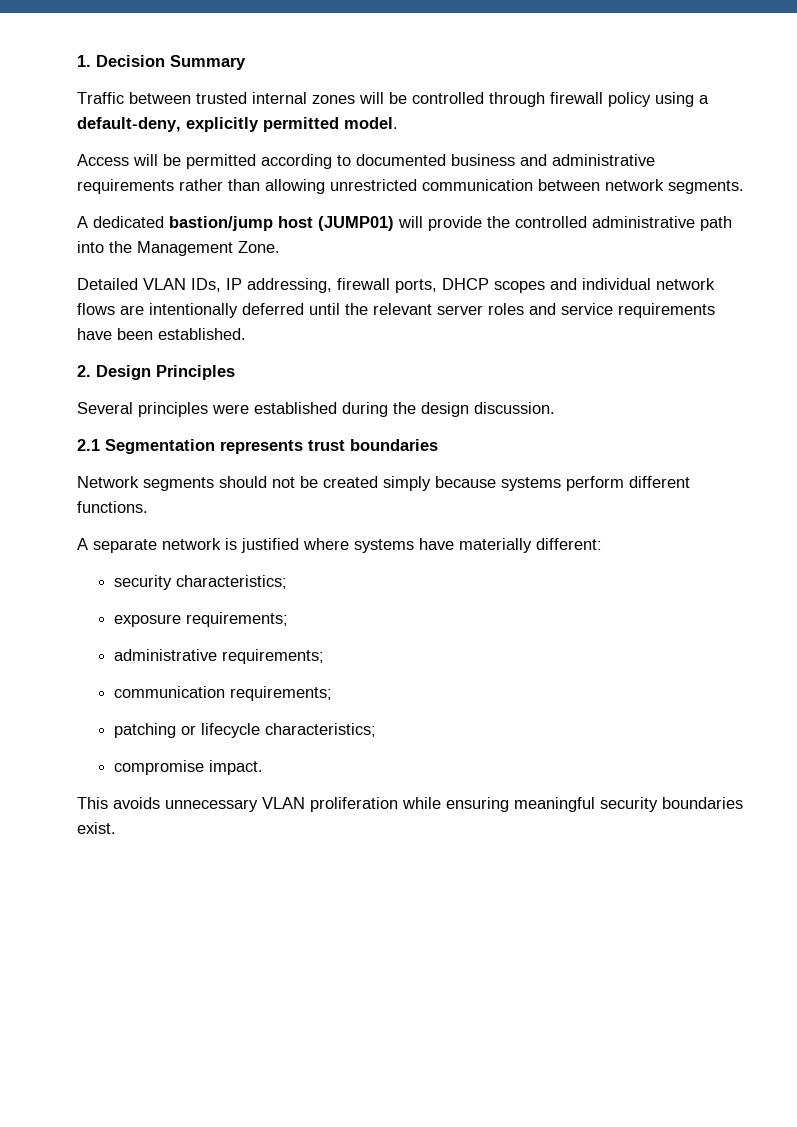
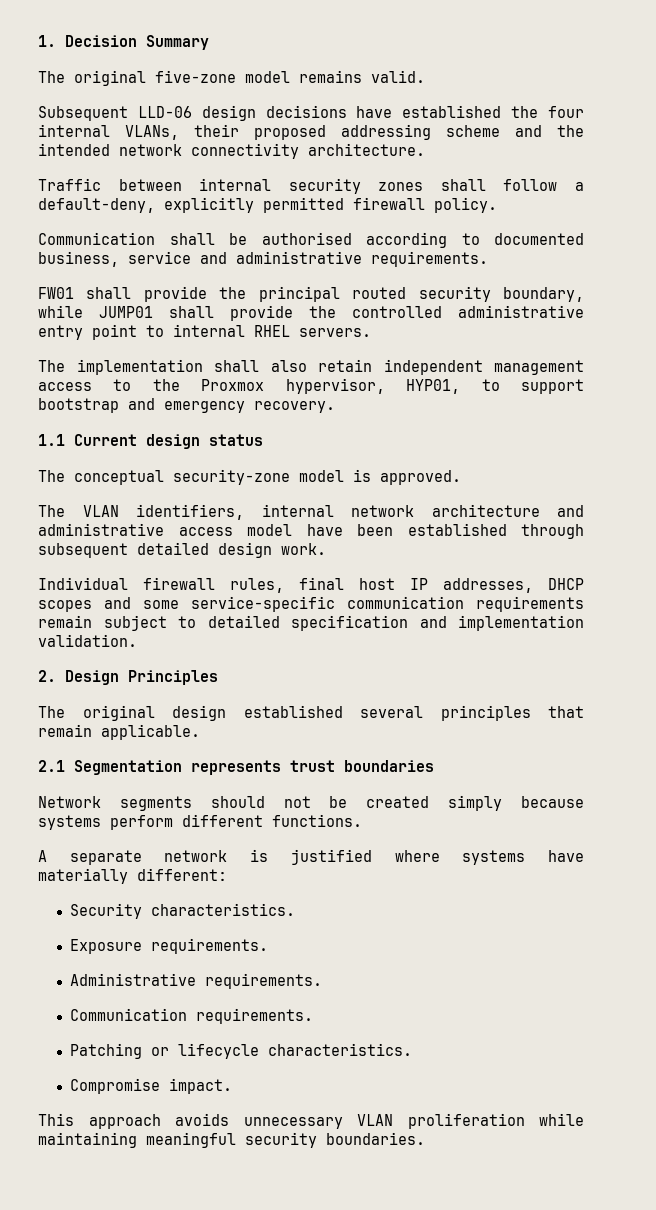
- Traffic between trusted internal zones will be controlled through firewall policy using a default-deny, explicitly permitted model.
- Access will be permitted according to documented business and administrative requirements rather than allowing unrestricted communication between network segments.
- A dedicated bastion/jump host (JUMP01) will provide the controlled administrative path into the Management Zone.
- Detailed VLAN IDs, IP addressing, firewall ports, DHCP scopes and individual network flows are intentionally deferred until the relevant server roles and service requirements have been established.
+ The original five-zone model remains valid.
+ Subsequent LLD-06 design decisions have established the four internal VLANs, their proposed addressing scheme and the intended network connectivity architecture.
+ Traffic between internal security zones shall follow a default-deny, explicitly permitted firewall policy.
+ Communication shall be authorised according to documented business, service and administrative requirements.
+ FW01 shall provide the principal routed security boundary, while JUMP01 shall provide the controlled administrative entry point to internal RHEL servers.
+ The implementation shall also retain independent management access to the Proxmox hypervisor, HYP01, to support bootstrap and emergency recovery.
+ 1.1 Current design status
+ The conceptual security-zone model is approved.
+ The VLAN identifiers, internal network architecture and administrative access model have been established through subsequent detailed design work.
+ Individual firewall rules, final host IP addresses, DHCP scopes and some service-specific communication requirements remain subject to detailed specification and implementation validation.
  2. Design Principles
- Several principles were established during the design discussion.
+ The original design established several principles that remain applicable.
- security characteristics;
- exposure requirements;
- administrative requirements;
- communication requirements;
- patching or lifecycle characteristics;
- compromise impact.
+ Security characteristics.
+ Exposure requirements.
+ Administrative requirements.
+ Communication requirements.
+ Patching or lifecycle characteristics.
+ Compromise impact.
- This avoids unnecessary VLAN proliferation while ensuring meaningful security boundaries exist.
+ This approach avoids unnecessary VLAN proliferation while maintaining meaningful security boundaries.

